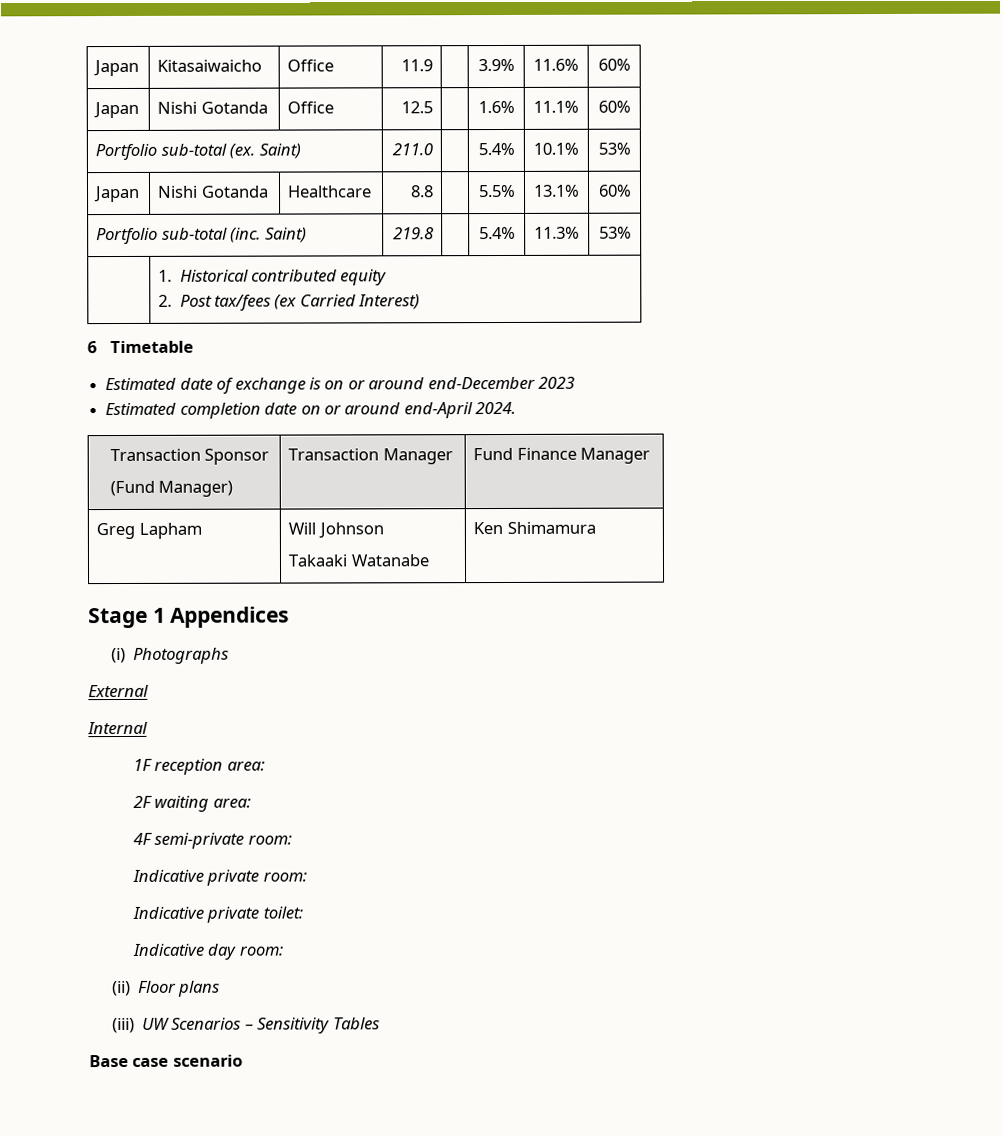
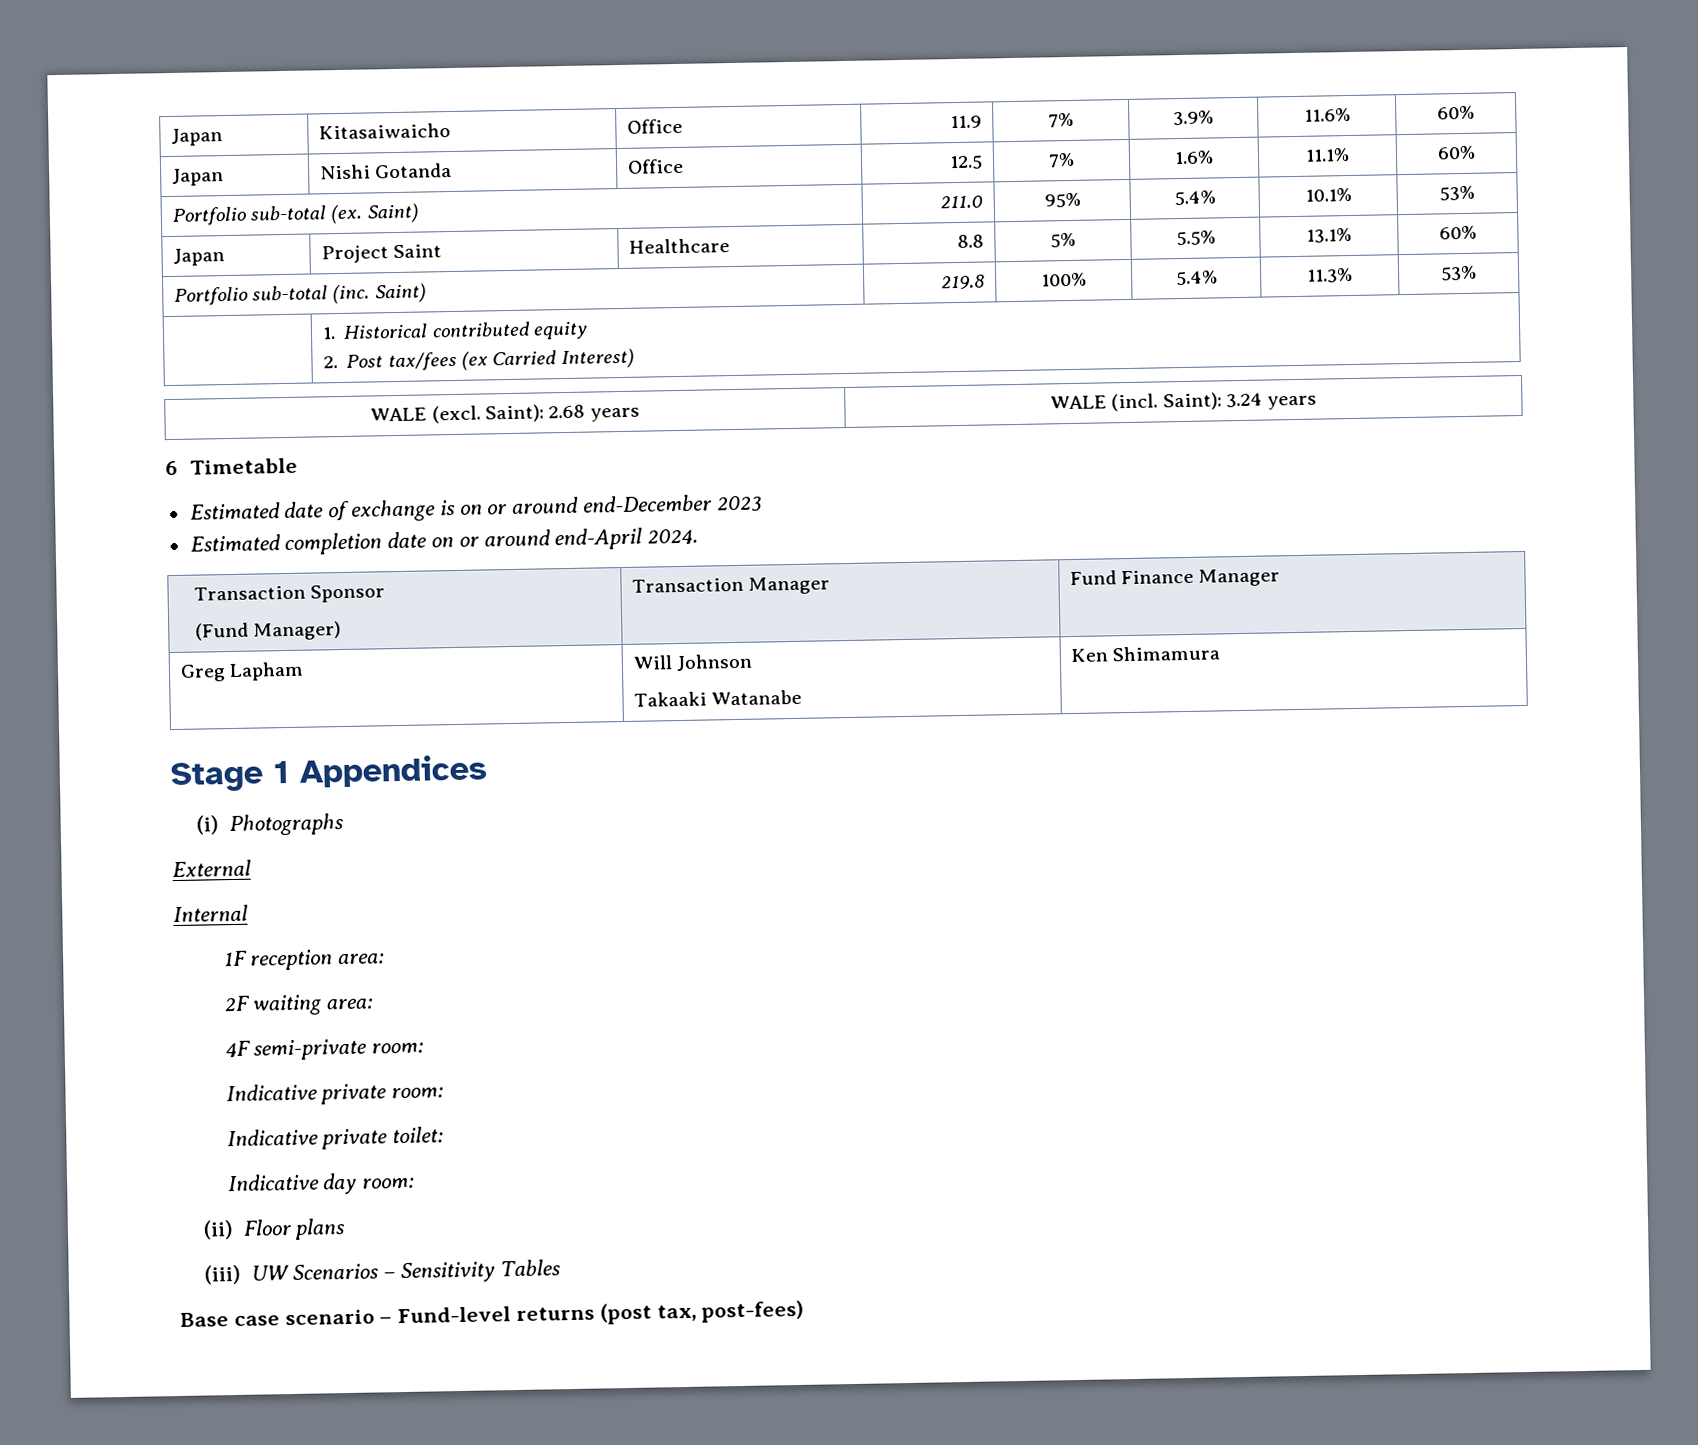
- Japan | Kitasaiwaicho | Office | 11.9 | | 3.9% | 11.6% | 60%
+ Japan | Kitasaiwaicho | Office | 11.9 | 7% | 3.9% | 11.6% | 60%
- Japan | Nishi Gotanda | Office | 12.5 | | 1.6% | 11.1% | 60%
+ Japan | Nishi Gotanda | Office | 12.5 | 7% | 1.6% | 11.1% | 60%
- Portfolio sub-total (ex. Saint) | 211.0 | | 5.4% | 10.1% | 53%
+ Portfolio sub-total (ex. Saint) | 211.0 | 95% | 5.4% | 10.1% | 53%
- Japan | Nishi Gotanda | Healthcare | 8.8 | | 5.5% | 13.1% | 60%
+ Japan | Project Saint | Healthcare | 8.8 | 5% | 5.5% | 13.1% | 60%
- Portfolio sub-total (inc. Saint) | 219.8 | | 5.4% | 11.3% | 53%
+ Portfolio sub-total (inc. Saint) | 219.8 | 100% | 5.4% | 11.3% | 53%
+ WALE (excl. Saint): 2.68 years | WALE (incl. Saint): 3.24 years
- Base case scenario
+ Base case scenario – Fund-level returns (post tax, post-fees)

